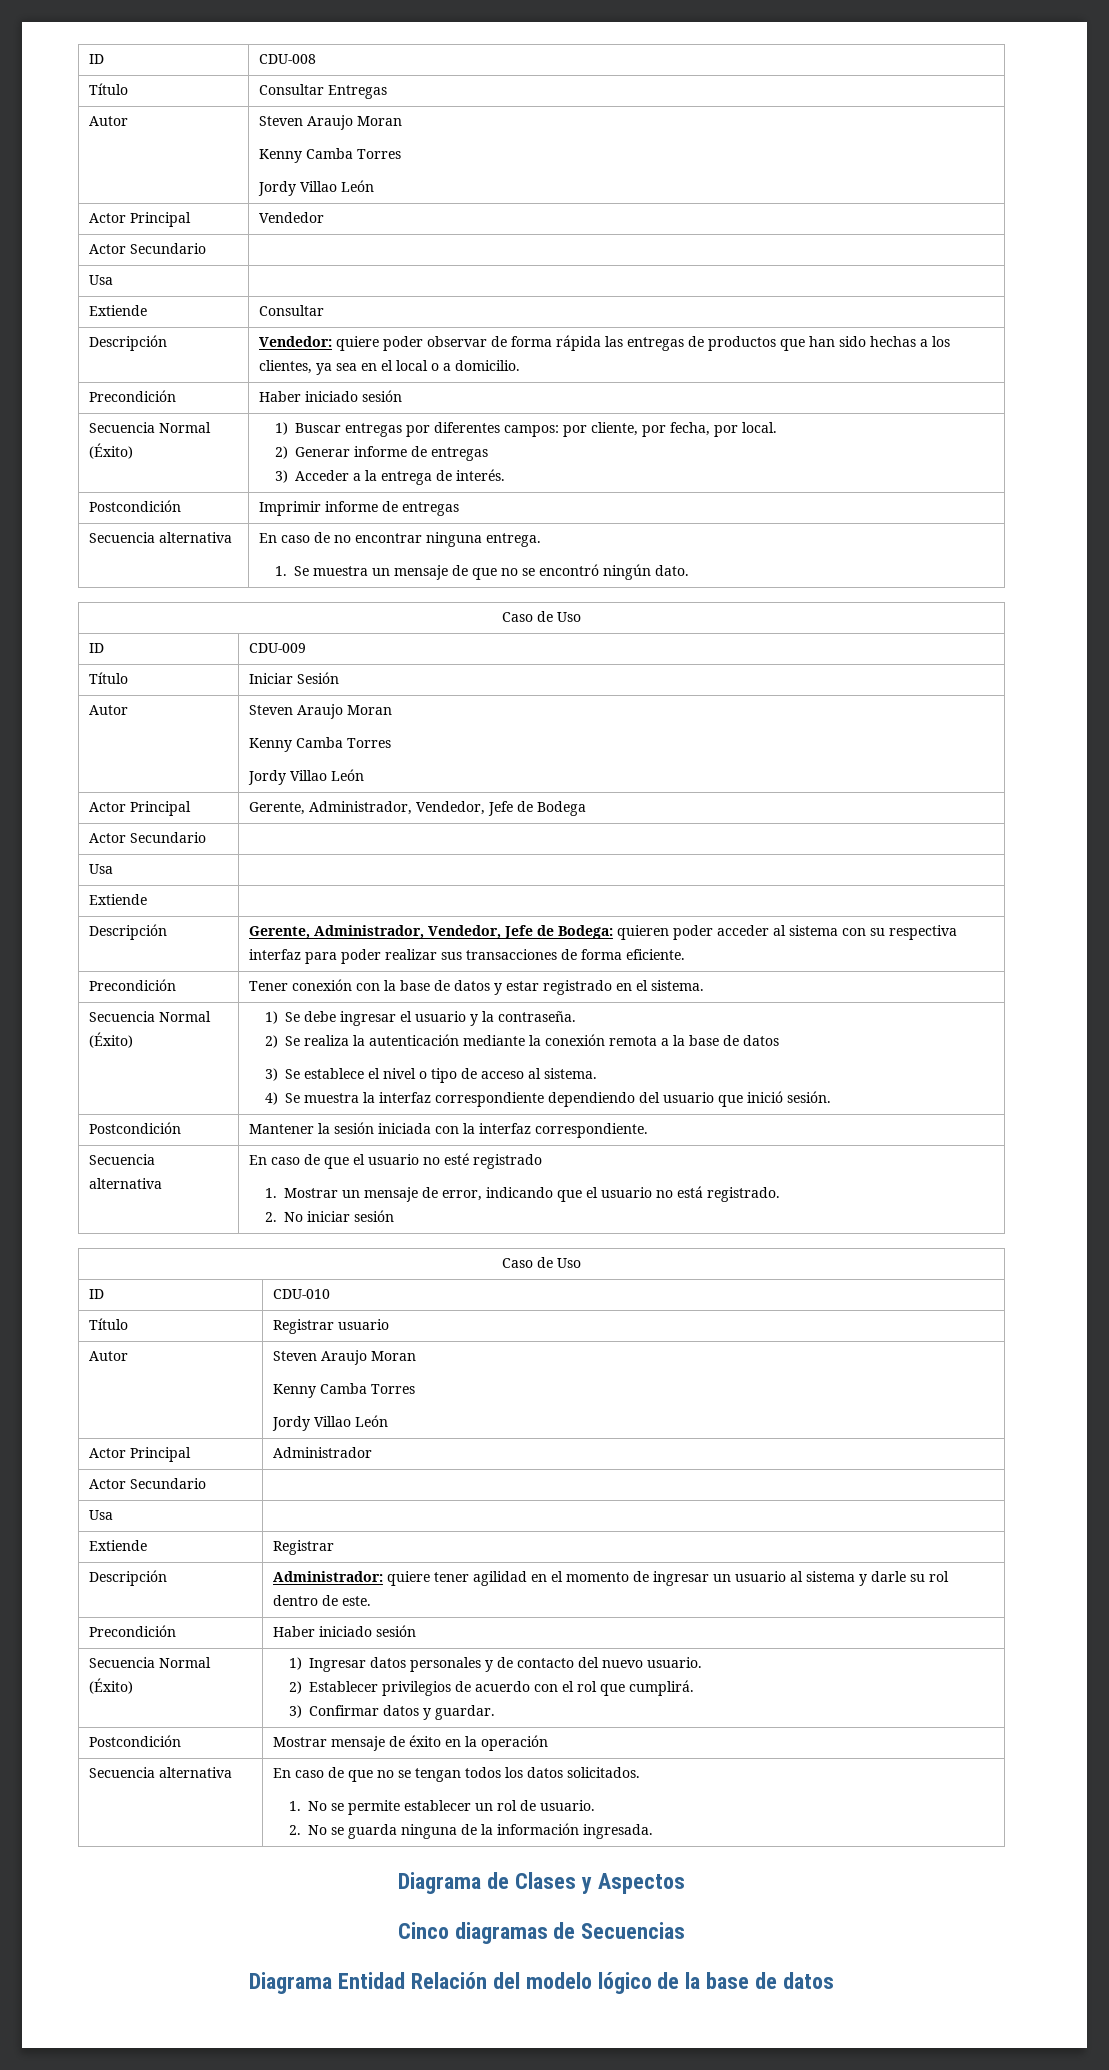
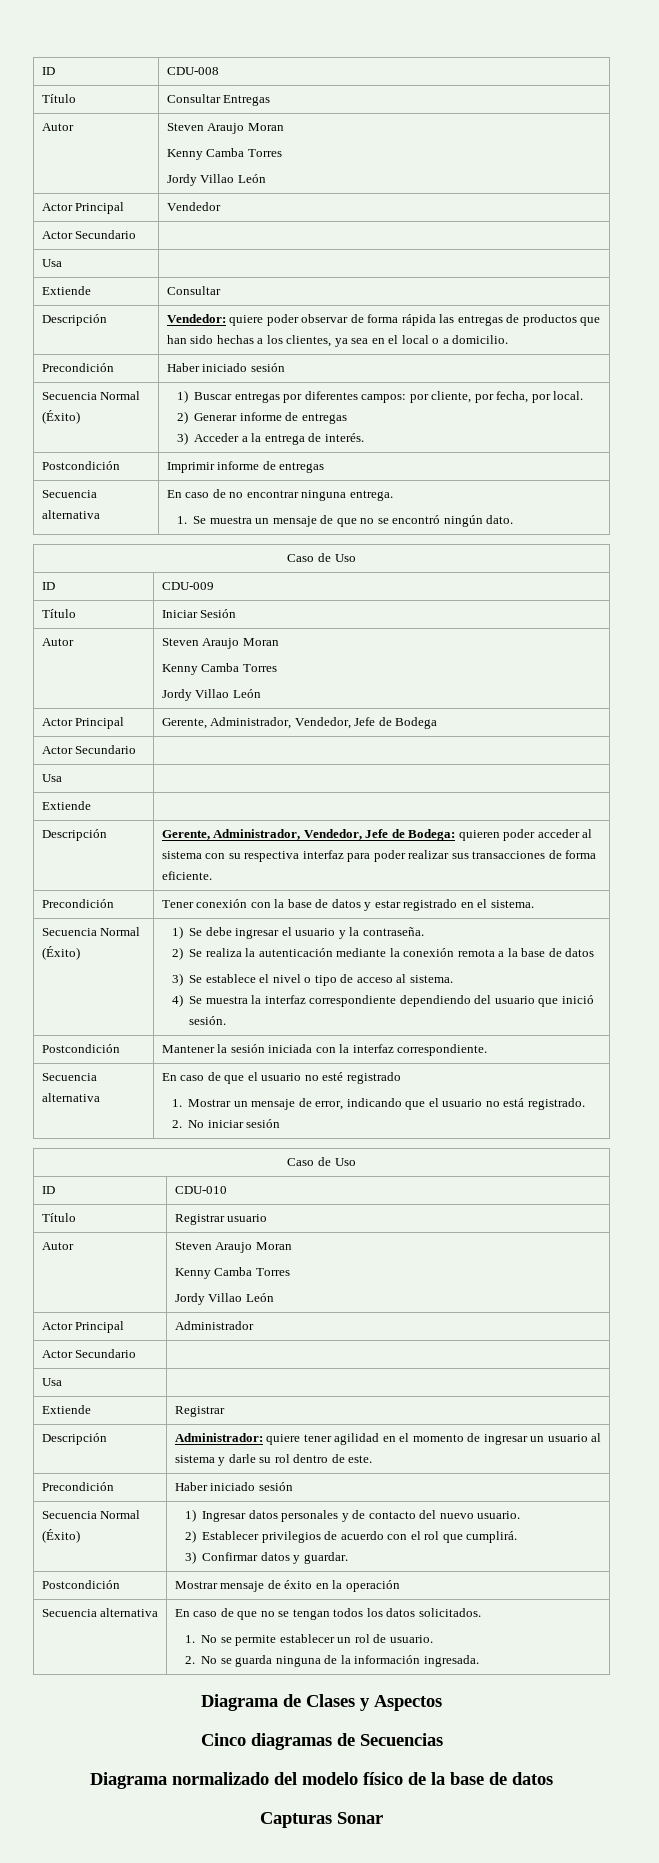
- Diagrama Entidad Relación del modelo lógico de la base de datos
+ Diagrama normalizado del modelo físico de la base de datos
+ Capturas Sonar

